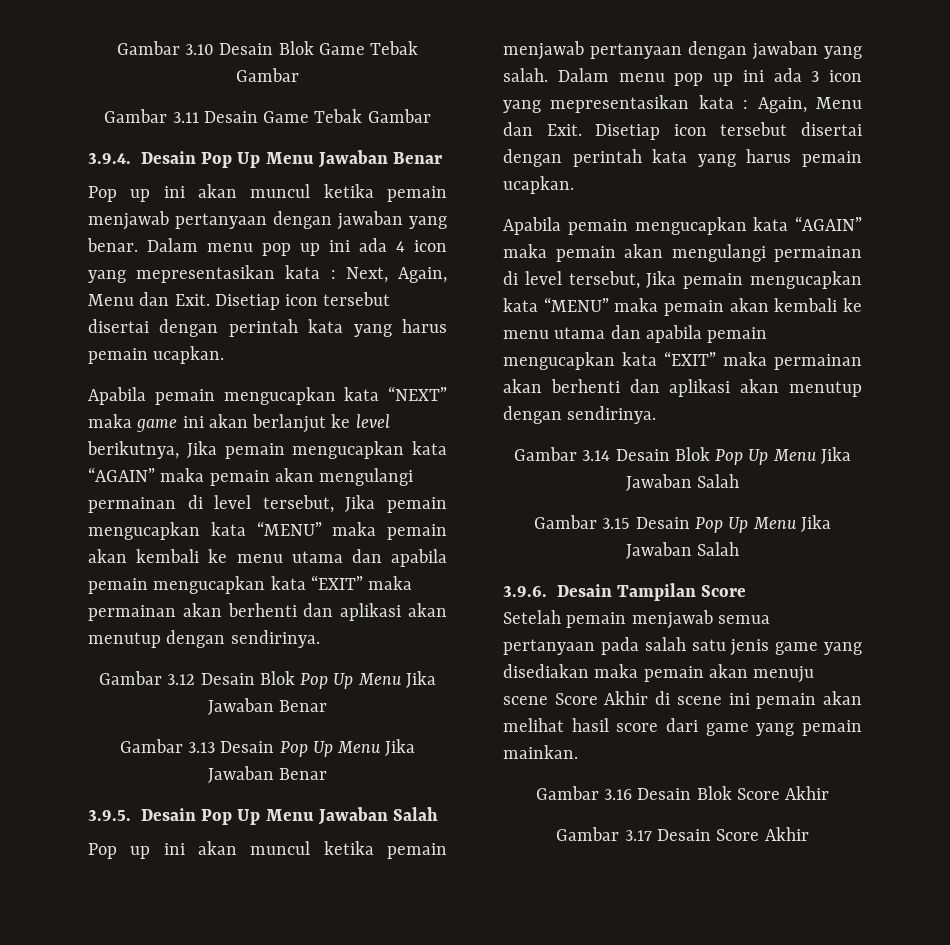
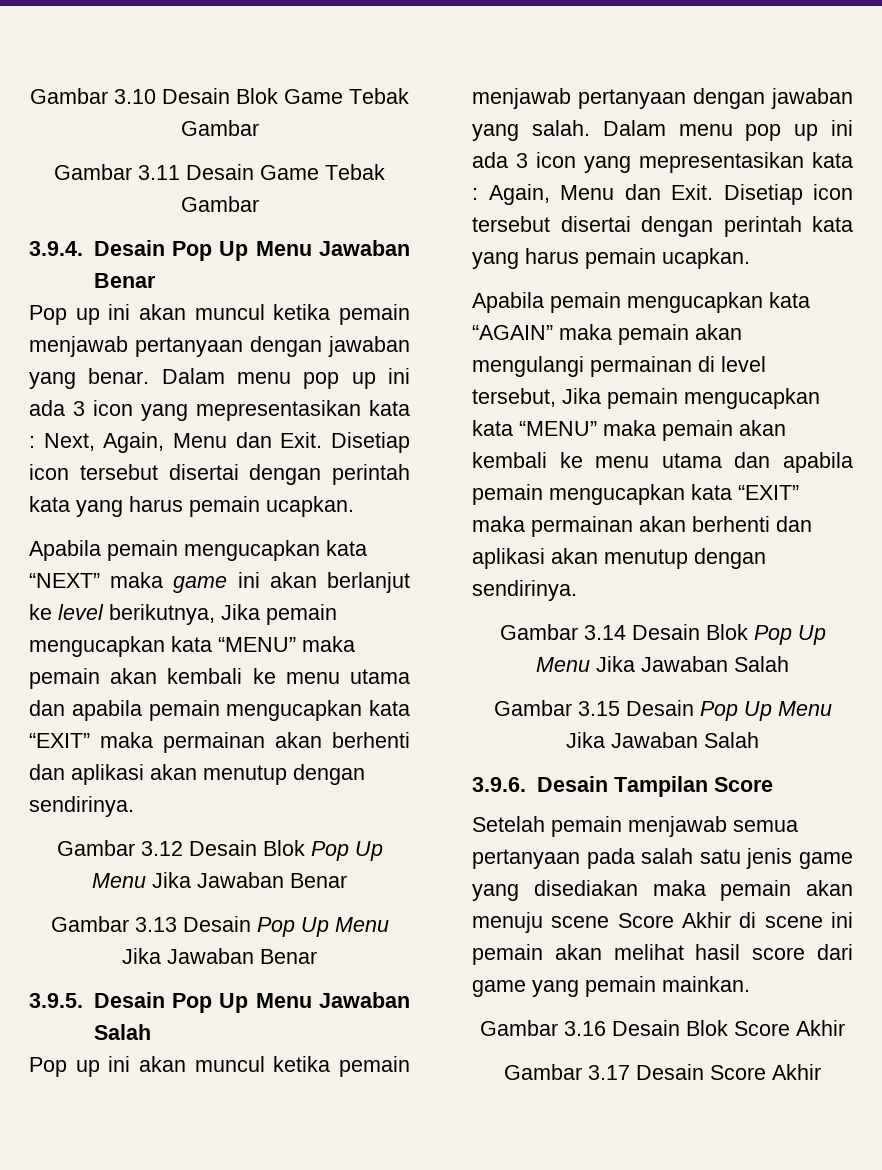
- Dalam menu pop up ini ada 4 icon yang mepresentasikan kata : Next, Again, Menu dan Exit.
+ Dalam menu pop up ini ada 3 icon yang mepresentasikan kata : Next, Again, Menu dan Exit.
- Apabila pemain mengucapkan kata “NEXT” maka game ini akan berlanjut ke level berikutnya, Jika pemain mengucapkan kata “AGAIN” maka pemain akan mengulangi permainan di level tersebut, Jika pemain mengucapkan kata “MENU” maka pemain akan kembali ke menu utama dan apabila pemain mengucapkan kata “EXIT” maka permainan akan berhenti dan aplikasi akan menutup dengan sendirinya.
+ Apabila pemain mengucapkan kata “NEXT” maka game ini akan berlanjut ke level berikutnya, Jika pemain mengucapkan kata “MENU” maka pemain akan kembali ke menu utama dan apabila pemain mengucapkan kata “EXIT” maka permainan akan berhenti dan aplikasi akan menutup dengan sendirinya.

